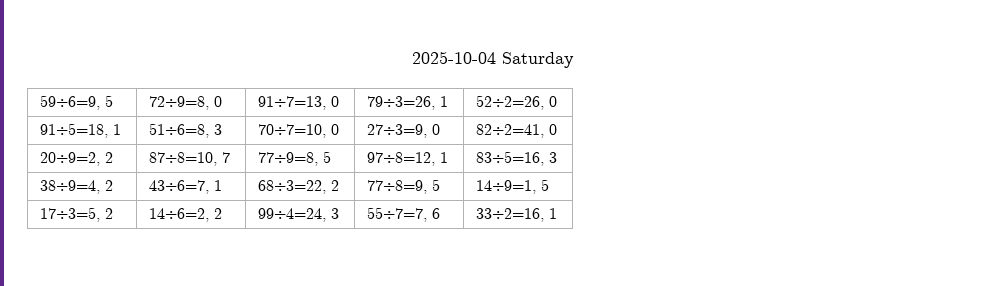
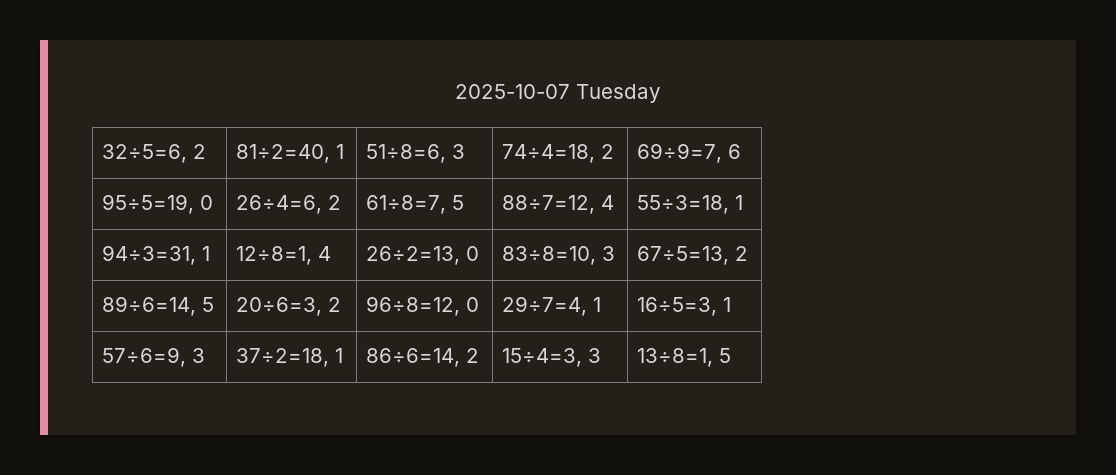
- 2025-10-04 Saturday
- 59÷6=9, 5 | 72÷9=8, 0 | 91÷7=13, 0 | 79÷3=26, 1 | 52÷2=26, 0
- 91÷5=18, 1 | 51÷6=8, 3 | 70÷7=10, 0 | 27÷3=9, 0 | 82÷2=41, 0
- 20÷9=2, 2 | 87÷8=10, 7 | 77÷9=8, 5 | 97÷8=12, 1 | 83÷5=16, 3
- 38÷9=4, 2 | 43÷6=7, 1 | 68÷3=22, 2 | 77÷8=9, 5 | 14÷9=1, 5
- 17÷3=5, 2 | 14÷6=2, 2 | 99÷4=24, 3 | 55÷7=7, 6 | 33÷2=16, 1
+ 2025-10-07 Tuesday
+ 32÷5=6, 2 | 81÷2=40, 1 | 51÷8=6, 3 | 74÷4=18, 2 | 69÷9=7, 6
+ 95÷5=19, 0 | 26÷4=6, 2 | 61÷8=7, 5 | 88÷7=12, 4 | 55÷3=18, 1
+ 94÷3=31, 1 | 12÷8=1, 4 | 26÷2=13, 0 | 83÷8=10, 3 | 67÷5=13, 2
+ 89÷6=14, 5 | 20÷6=3, 2 | 96÷8=12, 0 | 29÷7=4, 1 | 16÷5=3, 1
+ 57÷6=9, 3 | 37÷2=18, 1 | 86÷6=14, 2 | 15÷4=3, 3 | 13÷8=1, 5

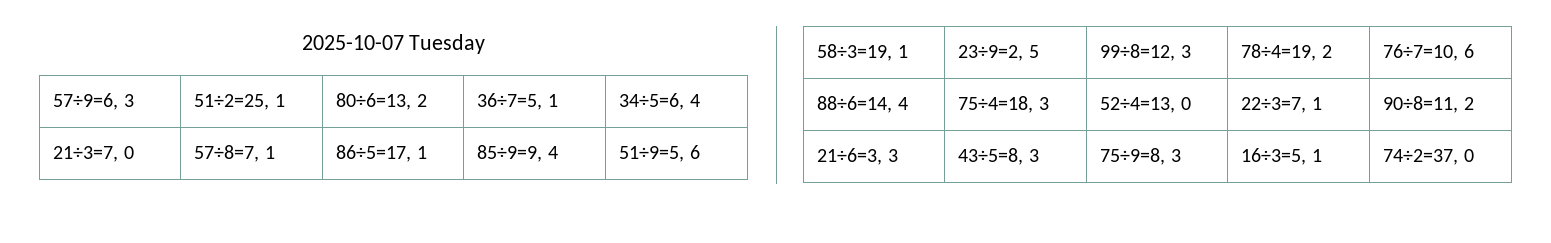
- 32÷5=6, 2 | 81÷2=40, 1 | 51÷8=6, 3 | 74÷4=18, 2 | 69÷9=7, 6
- 95÷5=19, 0 | 26÷4=6, 2 | 61÷8=7, 5 | 88÷7=12, 4 | 55÷3=18, 1
- 94÷3=31, 1 | 12÷8=1, 4 | 26÷2=13, 0 | 83÷8=10, 3 | 67÷5=13, 2
- 89÷6=14, 5 | 20÷6=3, 2 | 96÷8=12, 0 | 29÷7=4, 1 | 16÷5=3, 1
- 57÷6=9, 3 | 37÷2=18, 1 | 86÷6=14, 2 | 15÷4=3, 3 | 13÷8=1, 5
+ 57÷9=6, 3 | 51÷2=25, 1 | 80÷6=13, 2 | 36÷7=5, 1 | 34÷5=6, 4
+ 21÷3=7, 0 | 57÷8=7, 1 | 86÷5=17, 1 | 85÷9=9, 4 | 51÷9=5, 6
+ 58÷3=19, 1 | 23÷9=2, 5 | 99÷8=12, 3 | 78÷4=19, 2 | 76÷7=10, 6
+ 88÷6=14, 4 | 75÷4=18, 3 | 52÷4=13, 0 | 22÷3=7, 1 | 90÷8=11, 2
+ 21÷6=3, 3 | 43÷5=8, 3 | 75÷9=8, 3 | 16÷3=5, 1 | 74÷2=37, 0

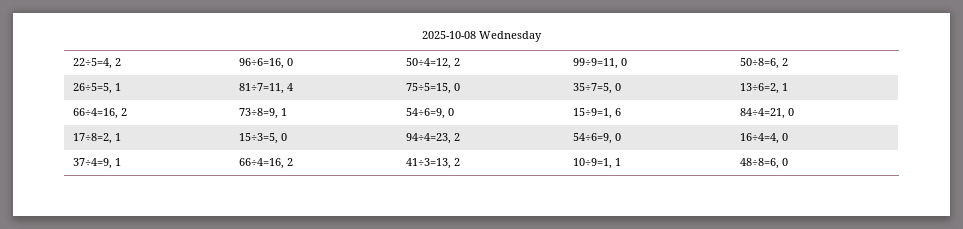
- 2025-10-07 Tuesday
- 57÷9=6, 3 | 51÷2=25, 1 | 80÷6=13, 2 | 36÷7=5, 1 | 34÷5=6, 4
- 21÷3=7, 0 | 57÷8=7, 1 | 86÷5=17, 1 | 85÷9=9, 4 | 51÷9=5, 6
- 58÷3=19, 1 | 23÷9=2, 5 | 99÷8=12, 3 | 78÷4=19, 2 | 76÷7=10, 6
- 88÷6=14, 4 | 75÷4=18, 3 | 52÷4=13, 0 | 22÷3=7, 1 | 90÷8=11, 2
- 21÷6=3, 3 | 43÷5=8, 3 | 75÷9=8, 3 | 16÷3=5, 1 | 74÷2=37, 0
+ 2025-10-08 Wednesday
+ 22÷5=4, 2 | 96÷6=16, 0 | 50÷4=12, 2 | 99÷9=11, 0 | 50÷8=6, 2
+ 26÷5=5, 1 | 81÷7=11, 4 | 75÷5=15, 0 | 35÷7=5, 0 | 13÷6=2, 1
+ 66÷4=16, 2 | 73÷8=9, 1 | 54÷6=9, 0 | 15÷9=1, 6 | 84÷4=21, 0
+ 17÷8=2, 1 | 15÷3=5, 0 | 94÷4=23, 2 | 54÷6=9, 0 | 16÷4=4, 0
+ 37÷4=9, 1 | 66÷4=16, 2 | 41÷3=13, 2 | 10÷9=1, 1 | 48÷8=6, 0

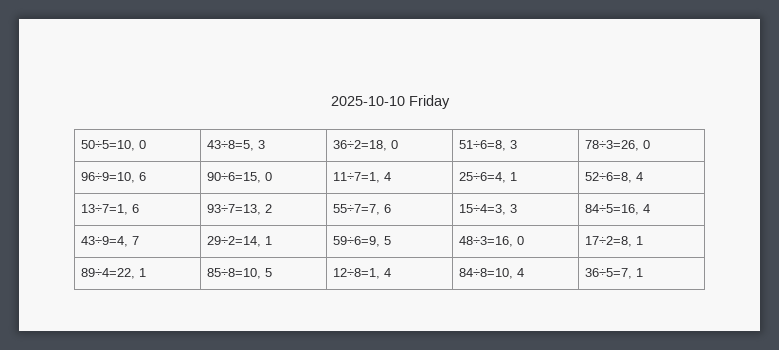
- 2025-10-08 Wednesday
- 22÷5=4, 2 | 96÷6=16, 0 | 50÷4=12, 2 | 99÷9=11, 0 | 50÷8=6, 2
- 26÷5=5, 1 | 81÷7=11, 4 | 75÷5=15, 0 | 35÷7=5, 0 | 13÷6=2, 1
- 66÷4=16, 2 | 73÷8=9, 1 | 54÷6=9, 0 | 15÷9=1, 6 | 84÷4=21, 0
- 17÷8=2, 1 | 15÷3=5, 0 | 94÷4=23, 2 | 54÷6=9, 0 | 16÷4=4, 0
- 37÷4=9, 1 | 66÷4=16, 2 | 41÷3=13, 2 | 10÷9=1, 1 | 48÷8=6, 0
+ 2025-10-10 Friday
+ 50÷5=10, 0 | 43÷8=5, 3 | 36÷2=18, 0 | 51÷6=8, 3 | 78÷3=26, 0
+ 96÷9=10, 6 | 90÷6=15, 0 | 11÷7=1, 4 | 25÷6=4, 1 | 52÷6=8, 4
+ 13÷7=1, 6 | 93÷7=13, 2 | 55÷7=7, 6 | 15÷4=3, 3 | 84÷5=16, 4
+ 43÷9=4, 7 | 29÷2=14, 1 | 59÷6=9, 5 | 48÷3=16, 0 | 17÷2=8, 1
+ 89÷4=22, 1 | 85÷8=10, 5 | 12÷8=1, 4 | 84÷8=10, 4 | 36÷5=7, 1

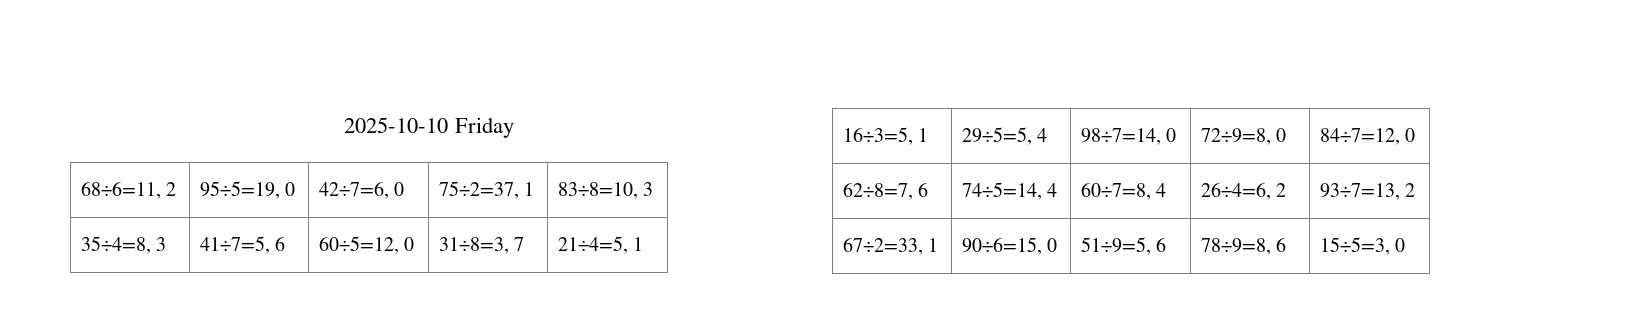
- 50÷5=10, 0 | 43÷8=5, 3 | 36÷2=18, 0 | 51÷6=8, 3 | 78÷3=26, 0
+ 68÷6=11, 2 | 95÷5=19, 0 | 42÷7=6, 0 | 75÷2=37, 1 | 83÷8=10, 3
+ 35÷4=8, 3 | 41÷7=5, 6 | 60÷5=12, 0 | 31÷8=3, 7 | 21÷4=5, 1
+ 16÷3=5, 1 | 29÷5=5, 4 | 98÷7=14, 0 | 72÷9=8, 0 | 84÷7=12, 0
- 96÷9=10, 6 | 90÷6=15, 0 | 11÷7=1, 4 | 25÷6=4, 1 | 52÷6=8, 4
- 13÷7=1, 6 | 93÷7=13, 2 | 55÷7=7, 6 | 15÷4=3, 3 | 84÷5=16, 4
- 43÷9=4, 7 | 29÷2=14, 1 | 59÷6=9, 5 | 48÷3=16, 0 | 17÷2=8, 1
- 89÷4=22, 1 | 85÷8=10, 5 | 12÷8=1, 4 | 84÷8=10, 4 | 36÷5=7, 1
+ 62÷8=7, 6 | 74÷5=14, 4 | 60÷7=8, 4 | 26÷4=6, 2 | 93÷7=13, 2
+ 67÷2=33, 1 | 90÷6=15, 0 | 51÷9=5, 6 | 78÷9=8, 6 | 15÷5=3, 0

